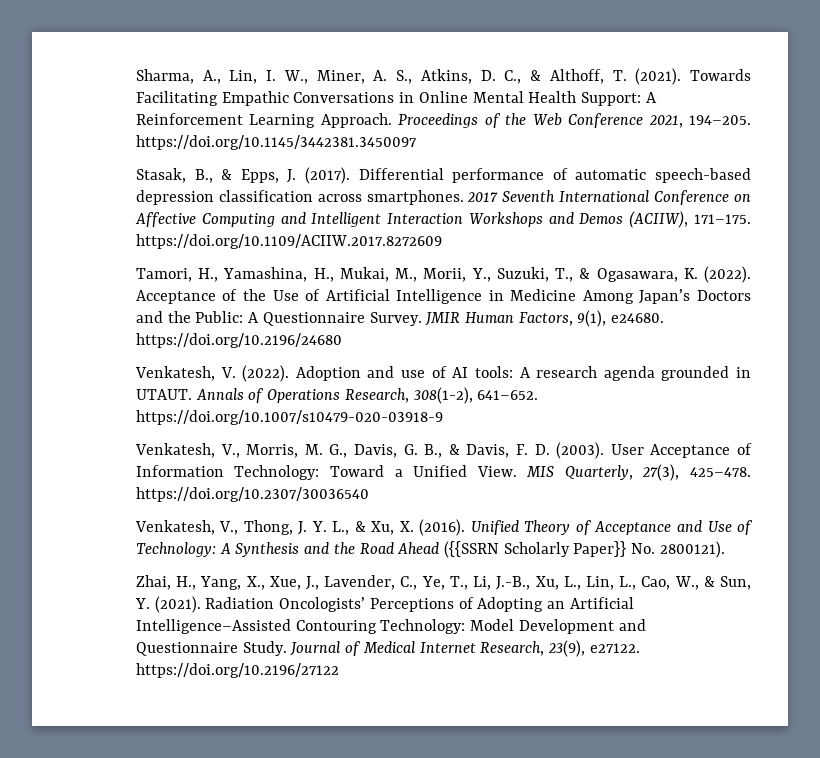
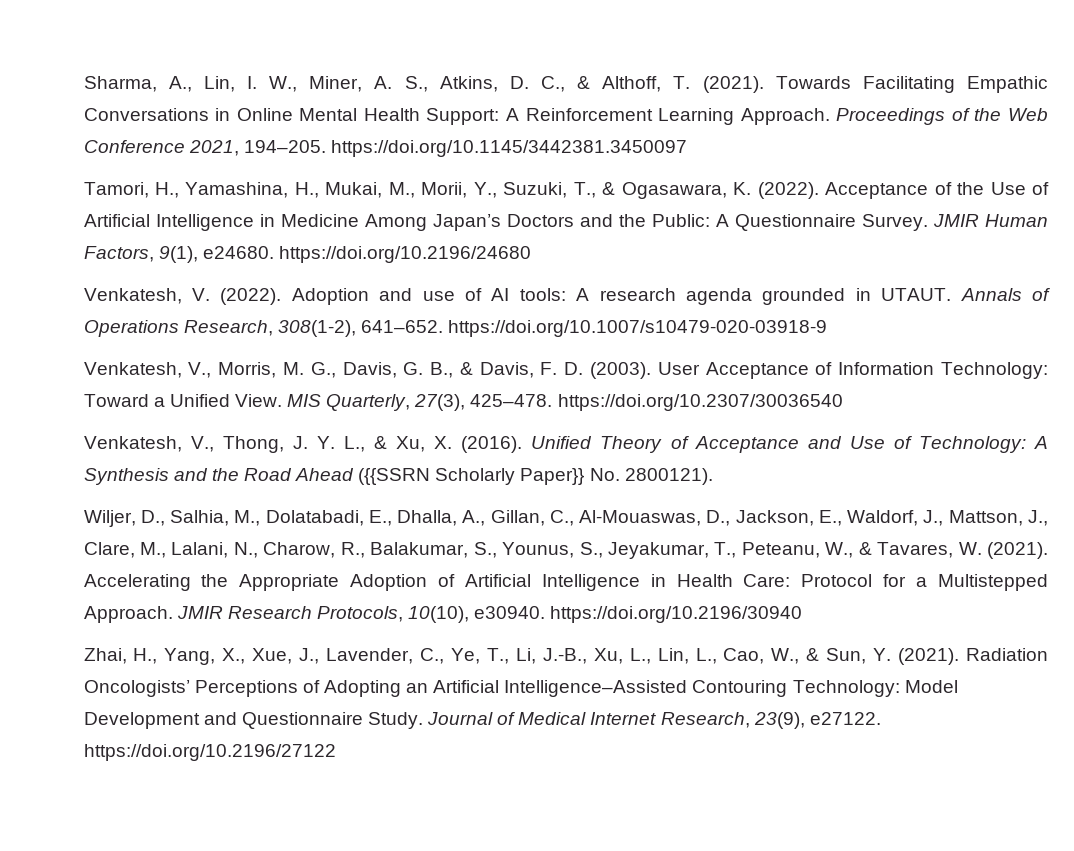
- Stasak, B., & Epps, J. (2017). Differential performance of automatic speech-based depression classification across smartphones. 2017 Seventh International Conference on Affective Computing and Intelligent Interaction Workshops and Demos (ACIIW), 171–175. https://doi.org/10.1109/ACIIW.2017.8272609
+ Wiljer, D., Salhia, M., Dolatabadi, E., Dhalla, A., Gillan, C., Al-Mouaswas, D., Jackson, E., Waldorf, J., Mattson, J., Clare, M., Lalani, N., Charow, R., Balakumar, S., Younus, S., Jeyakumar, T., Peteanu, W., & Tavares, W. (2021). Accelerating the Appropriate Adoption of Artificial Intelligence in Health Care: Protocol for a Multistepped Approach. JMIR Research Protocols, 10(10), e30940. https://doi.org/10.2196/30940

